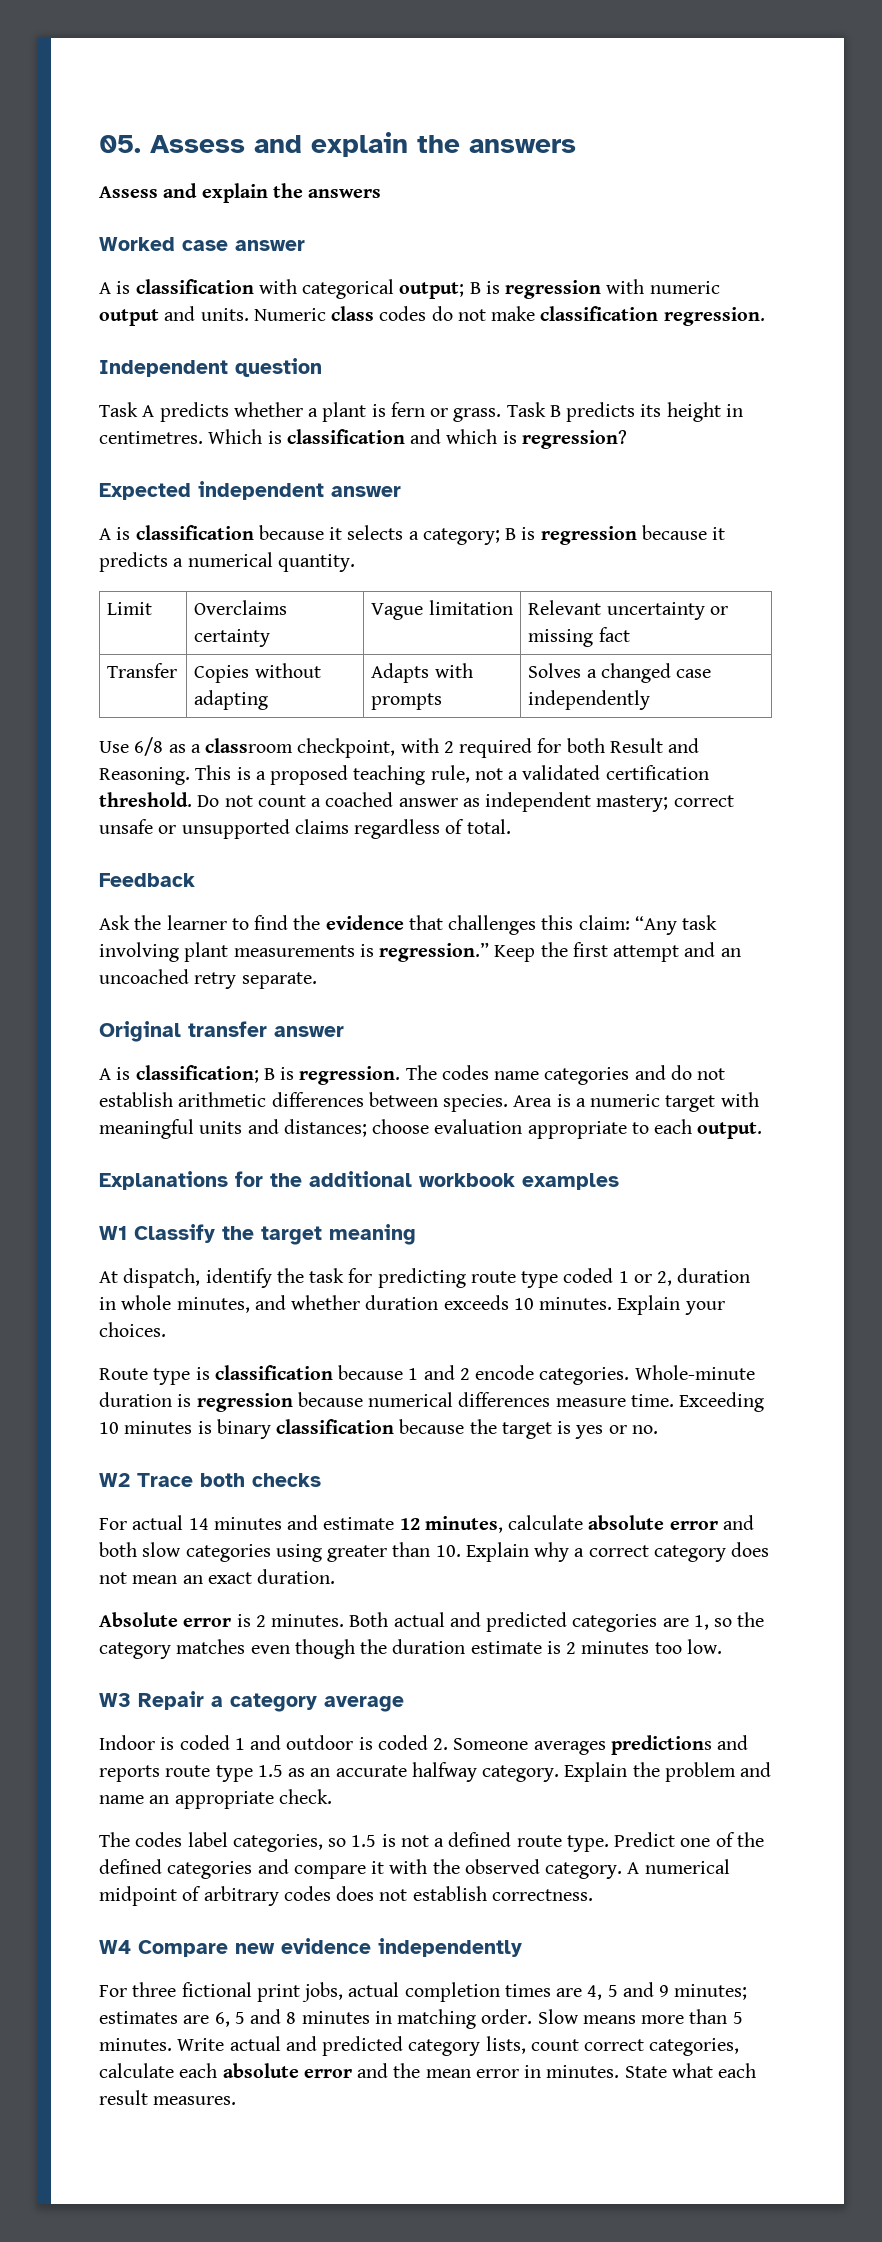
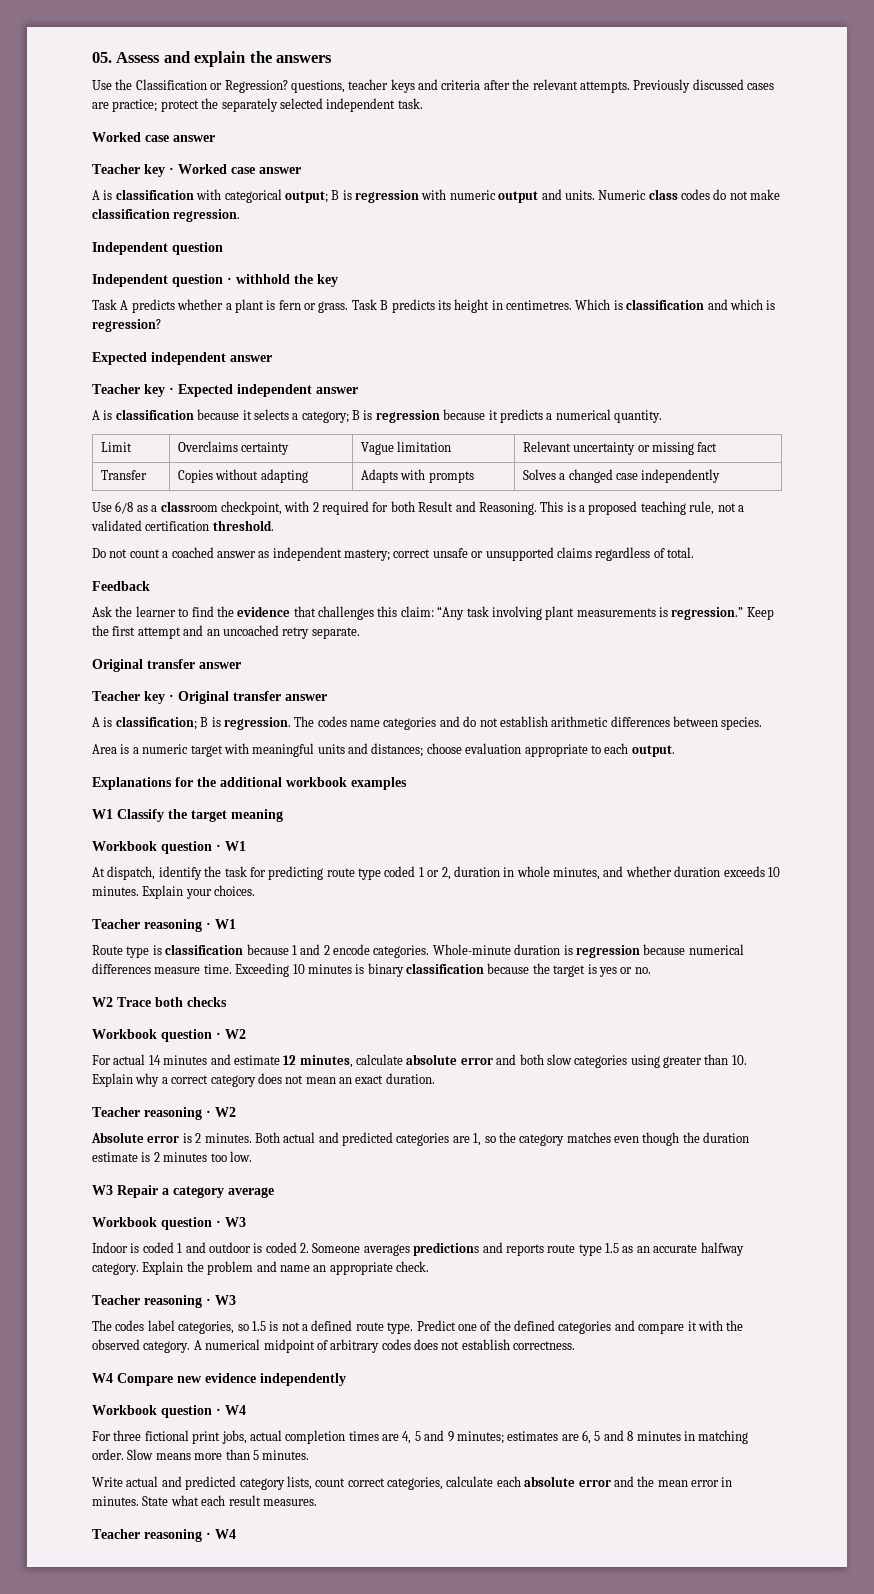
  05. Assess and explain the answers
- Assess and explain the answers
+ Use the Classification or Regression? questions, teacher keys and criteria after the relevant attempts. Previously discussed cases are practice; protect the separately selected independent task.
  Worked case answer
+ Teacher key · Worked case answer
+ Independent question · withhold the key
+ Teacher key · Expected independent answer
- This is a proposed teaching rule, not a validated certification threshold. Do not count a coached answer as independent mastery; correct unsafe or unsupported claims regardless of total.
+ This is a proposed teaching rule, not a validated certification threshold.
+ Do not count a coached answer as independent mastery; correct unsafe or unsupported claims regardless of total.
+ Teacher key · Original transfer answer
- The codes name categories and do not establish arithmetic differences between species. Area is a numeric target with meaningful units and distances; choose evaluation appropriate to each output.
+ The codes name categories and do not establish arithmetic differences between species.
+ Area is a numeric target with meaningful units and distances; choose evaluation appropriate to each output.
+ Workbook question · W1
+ Teacher reasoning · W1
+ Workbook question · W2
+ Teacher reasoning · W2
+ Workbook question · W3
+ Teacher reasoning · W3
+ Workbook question · W4
- Slow means more than 5 minutes. Write actual and predicted category lists, count correct categories, calculate each absolute error and the mean error in minutes.
+ Slow means more than 5 minutes.
+ Write actual and predicted category lists, count correct categories, calculate each absolute error and the mean error in minutes.
+ Teacher reasoning · W4

